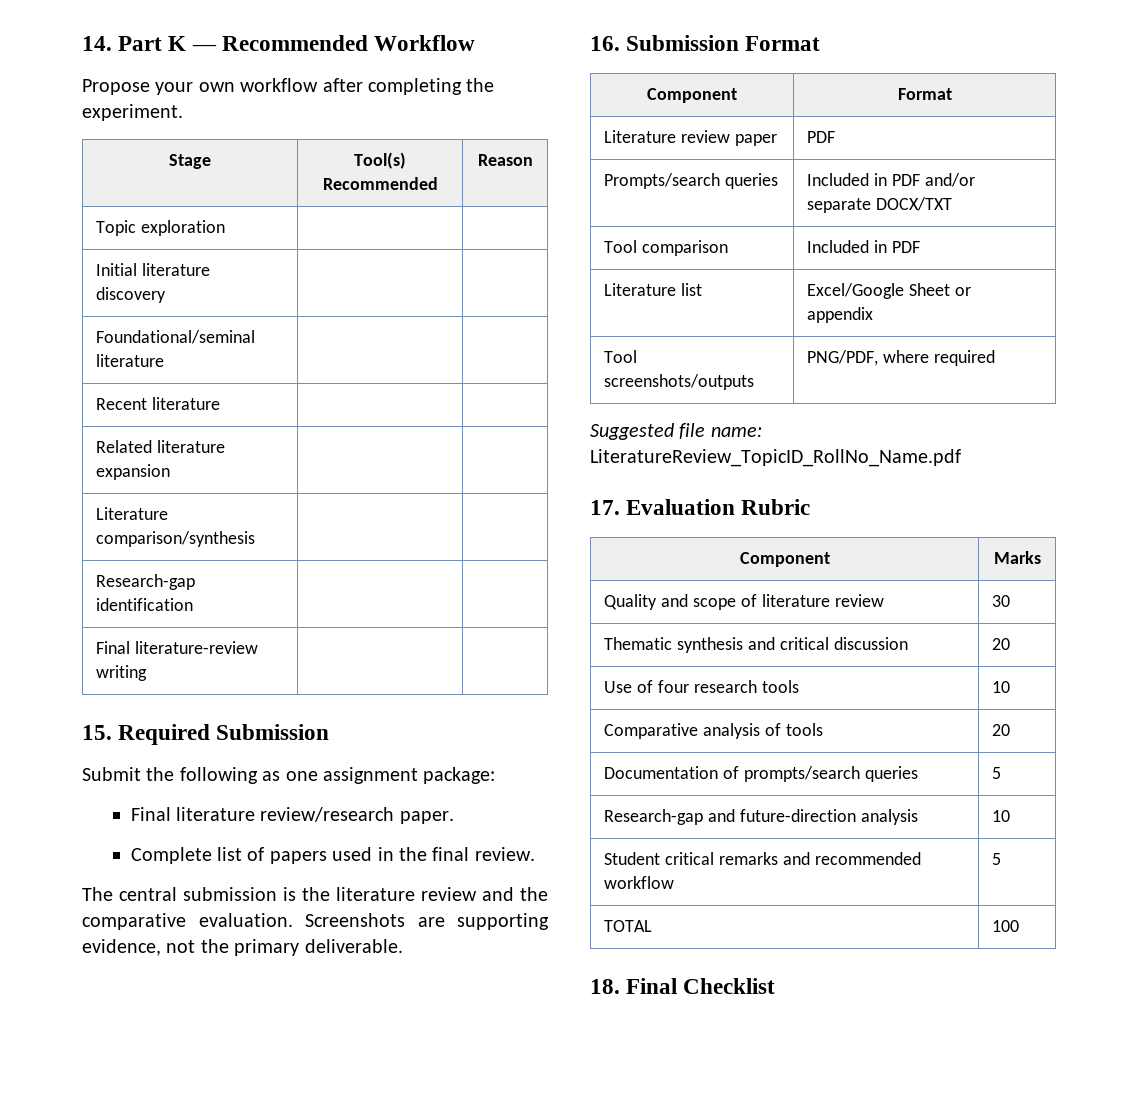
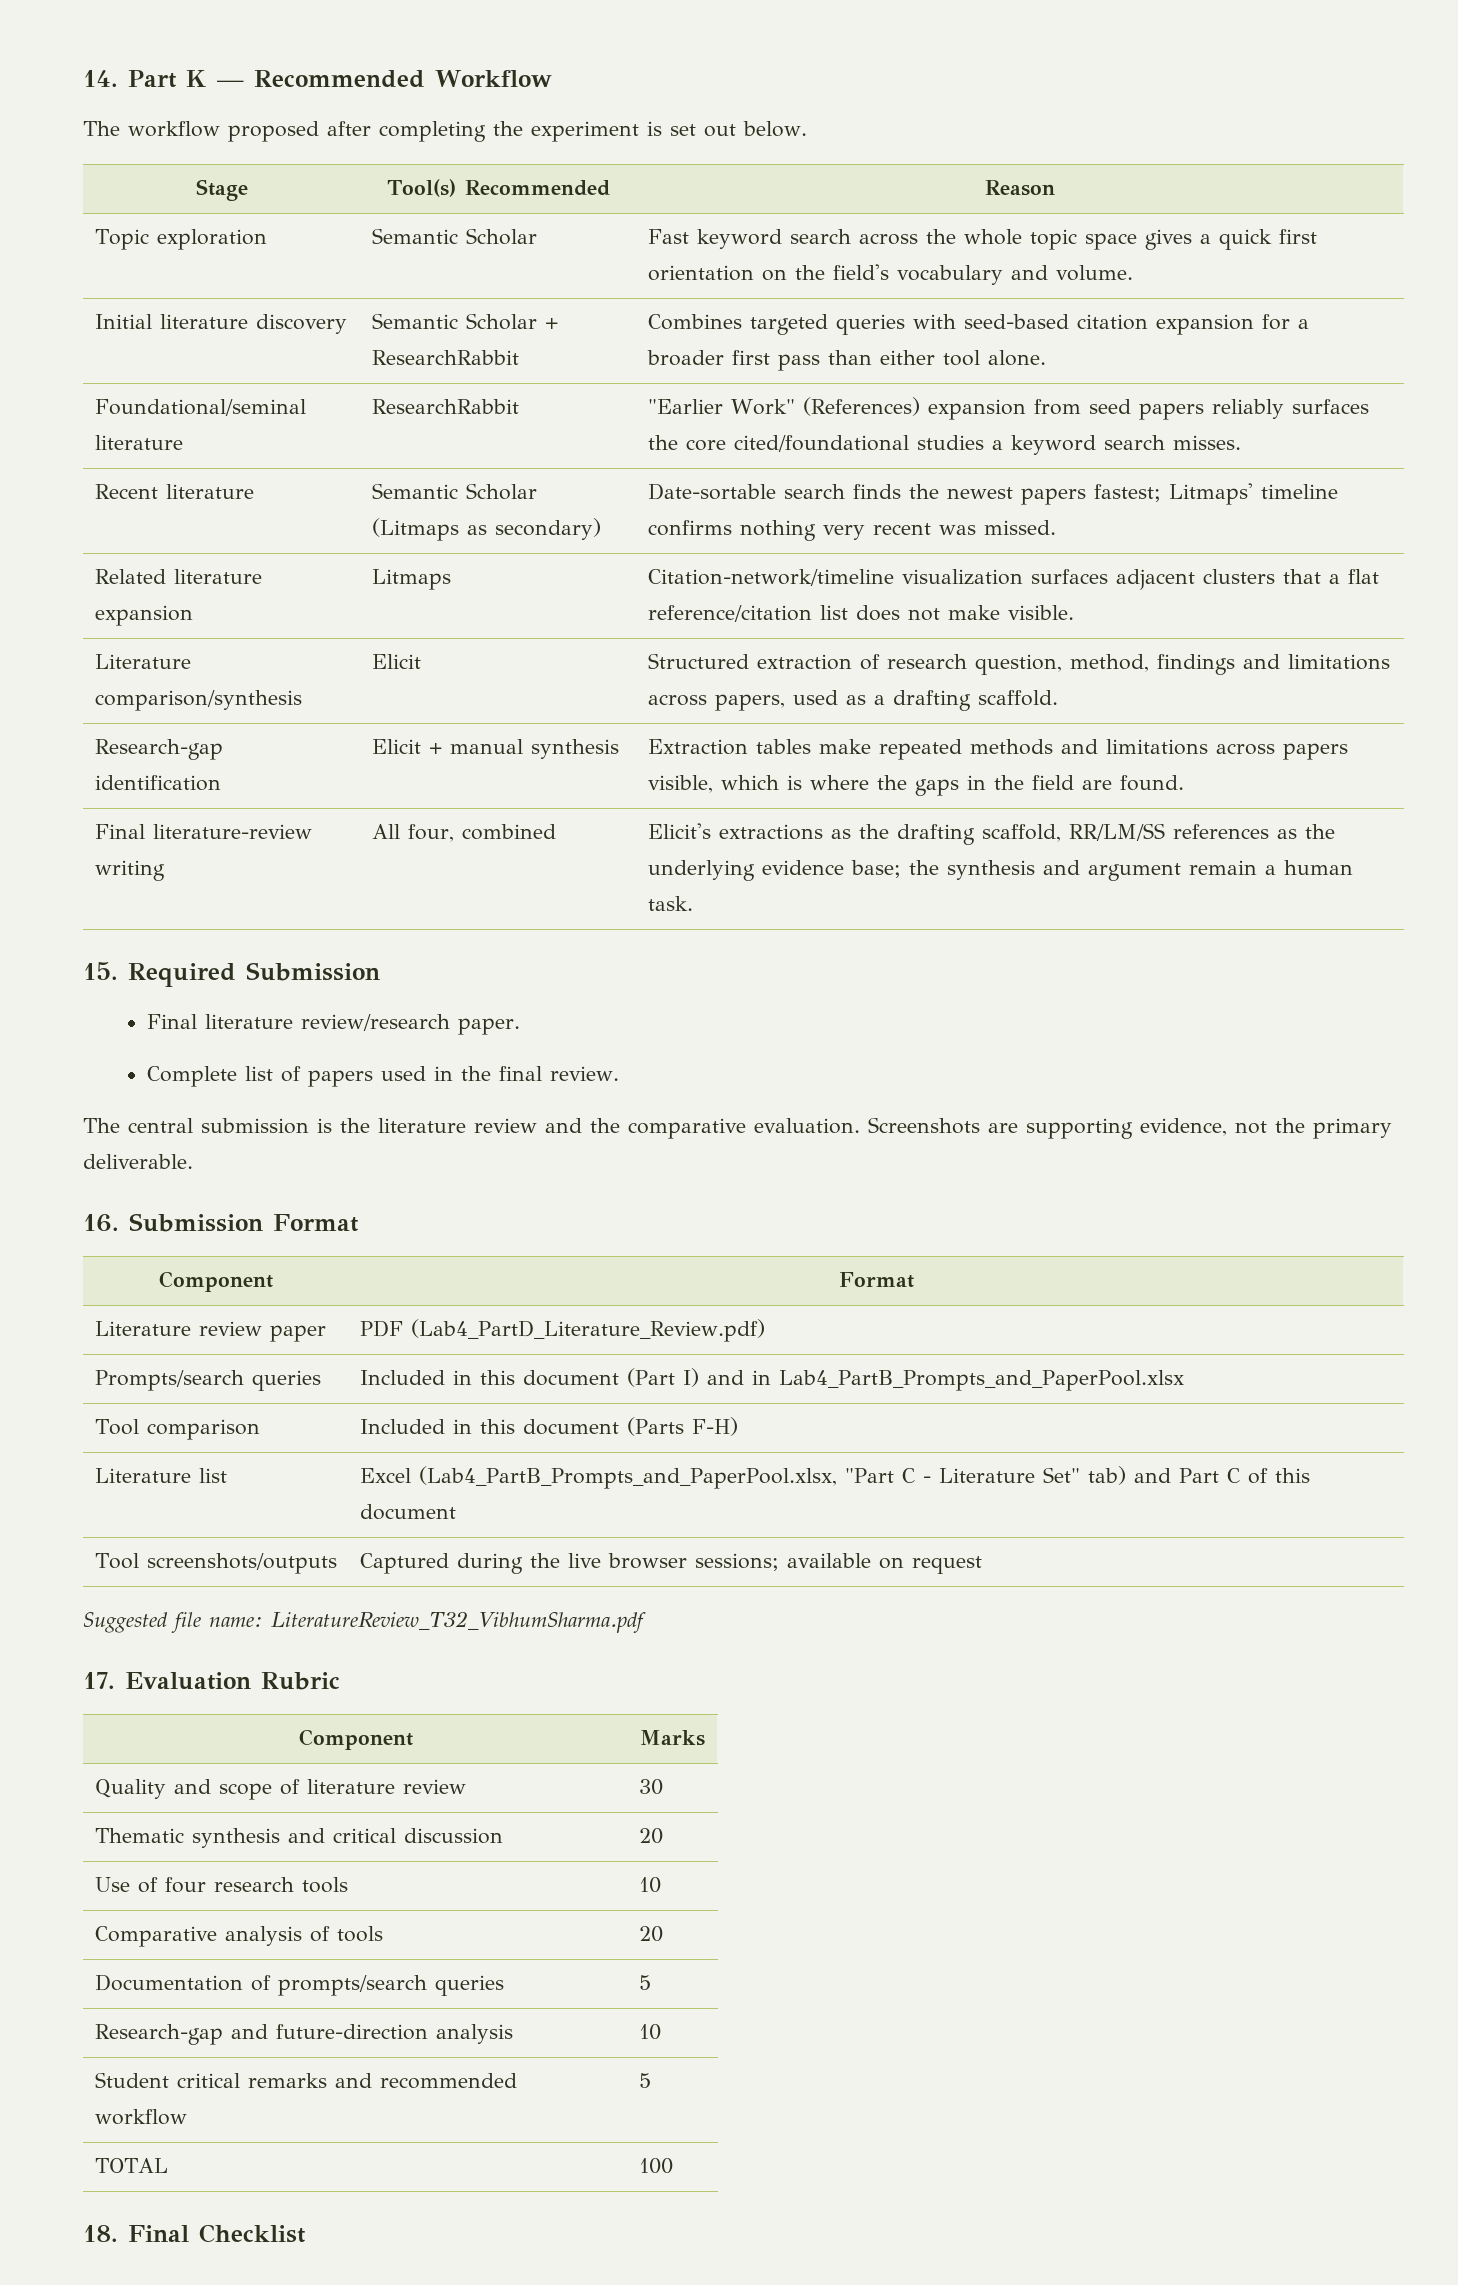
- Propose your own workflow after completing the experiment.
+ The workflow proposed after completing the experiment is set out below.
- Topic exploration | |
- Initial literature discovery | |
- Foundational/seminal literature | |
- Recent literature | |
- Related literature expansion | |
- Literature comparison/synthesis | |
- Research-gap identification | |
- Final literature-review writing | |
+ Topic exploration | Semantic Scholar | Fast keyword search across the whole topic space gives a quick first orientation on the field's vocabulary and volume.
+ Initial literature discovery | Semantic Scholar + ResearchRabbit | Combines targeted queries with seed-based citation expansion for a broader first pass than either tool alone.
+ Foundational/seminal literature | ResearchRabbit | "Earlier Work" (References) expansion from seed papers reliably surfaces the core cited/foundational studies a keyword search misses.
+ Recent literature | Semantic Scholar (Litmaps as secondary) | Date-sortable search finds the newest papers fastest; Litmaps' timeline confirms nothing very recent was missed.
+ Related literature expansion | Litmaps | Citation-network/timeline visualization surfaces adjacent clusters that a flat reference/citation list does not make visible.
+ Literature comparison/synthesis | Elicit | Structured extraction of research question, method, findings and limitations across papers, used as a drafting scaffold.
+ Research-gap identification | Elicit + manual synthesis | Extraction tables make repeated methods and limitations across papers visible, which is where the gaps in the field are found.
+ Final literature-review writing | All four, combined | Elicit's extractions as the drafting scaffold, RR/LM/SS references as the underlying evidence base; the synthesis and argument remain a human task.
  15. Required Submission
- Submit the following as one assignment package:
- Literature review paper | PDF
+ Literature review paper | PDF (Lab4_PartD_Literature_Review.pdf)
- Prompts/search queries | Included in PDF and/or separate DOCX/TXT
- Tool comparison | Included in PDF
- Literature list | Excel/Google Sheet or appendix
- Tool screenshots/outputs | PNG/PDF, where required
+ Prompts/search queries | Included in this document (Part I) and in Lab4_PartB_Prompts_and_PaperPool.xlsx
+ Tool comparison | Included in this document (Parts F-H)
+ Literature list | Excel (Lab4_PartB_Prompts_and_PaperPool.xlsx, "Part C - Literature Set" tab) and Part C of this document
+ Tool screenshots/outputs | Captured during the live browser sessions; available on request
- Suggested file name: LiteratureReview_TopicID_RollNo_Name.pdf
+ Suggested file name: LiteratureReview_T32_VibhumSharma.pdf

